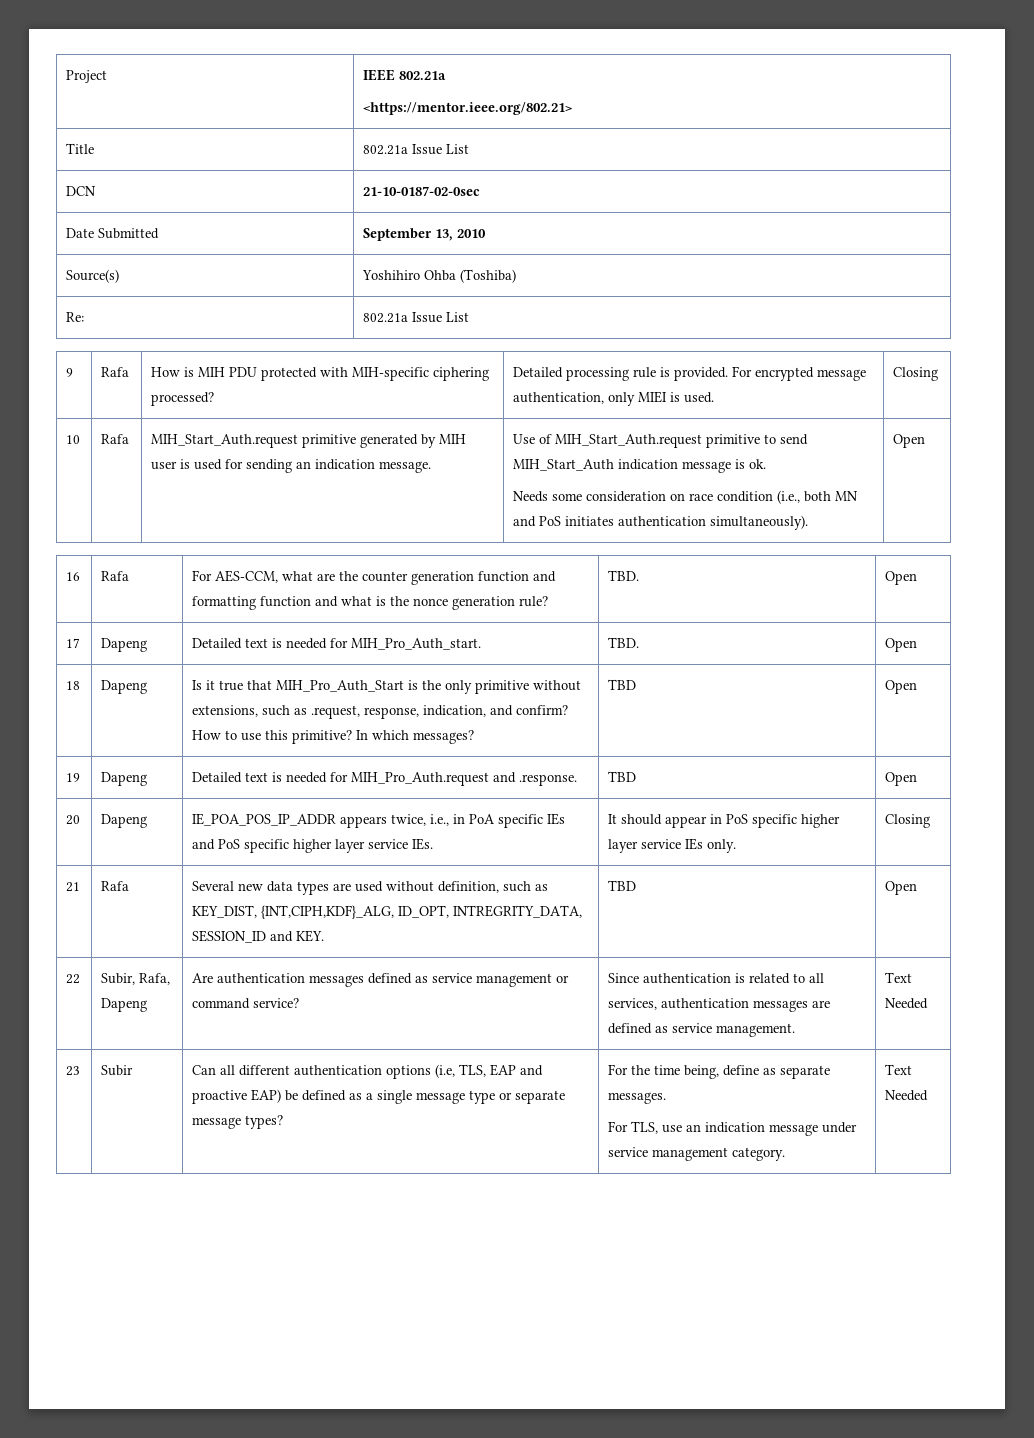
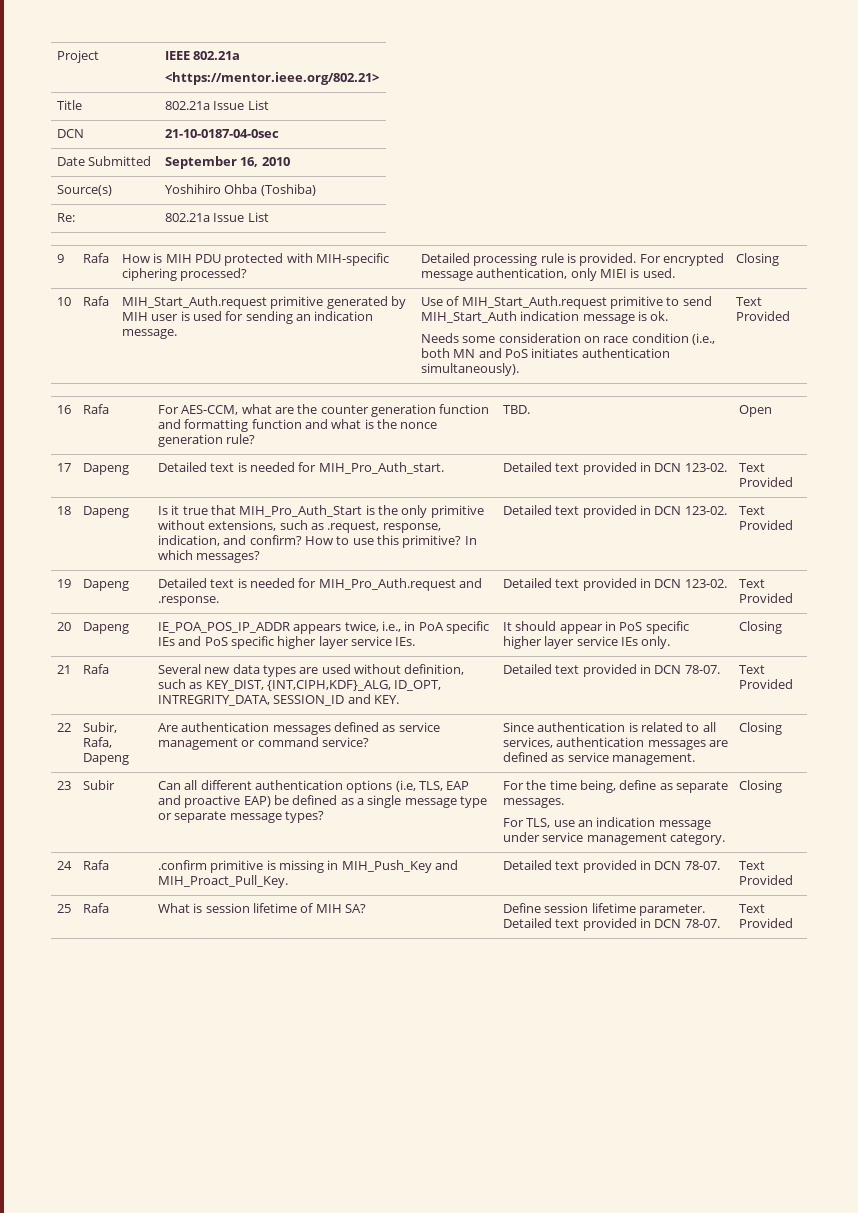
- DCN | 21-10-0187-02-0sec
+ DCN | 21-10-0187-04-0sec
- Date Submitted | September 13, 2010
+ Date Submitted | September 16, 2010
- Needs some consideration on race condition (i.e., both MN and PoS initiates authentication simultaneously). | Open
+ Needs some consideration on race condition (i.e., both MN and PoS initiates authentication simultaneously). | Text Provided
- 17 | Dapeng | Detailed text is needed for MIH_Pro_Auth_start. | TBD. | Open
+ 17 | Dapeng | Detailed text is needed for MIH_Pro_Auth_start. | Detailed text provided in DCN 123-02. | Text Provided
- 18 | Dapeng | Is it true that MIH_Pro_Auth_Start is the only primitive without extensions, such as .request, response, indication, and confirm? How to use this primitive? In which messages? | TBD | Open
+ 18 | Dapeng | Is it true that MIH_Pro_Auth_Start is the only primitive without extensions, such as .request, response, indication, and confirm? How to use this primitive? In which messages? | Detailed text provided in DCN 123-02. | Text Provided
- 19 | Dapeng | Detailed text is needed for MIH_Pro_Auth.request and .response. | TBD | Open
+ 19 | Dapeng | Detailed text is needed for MIH_Pro_Auth.request and .response. | Detailed text provided in DCN 123-02. | Text Provided
- 21 | Rafa | Several new data types are used without definition, such as KEY_DIST, {INT,CIPH,KDF}_ALG, ID_OPT, INTREGRITY_DATA, SESSION_ID and KEY. | TBD | Open
+ 21 | Rafa | Several new data types are used without definition, such as KEY_DIST, {INT,CIPH,KDF}_ALG, ID_OPT, INTREGRITY_DATA, SESSION_ID and KEY. | Detailed text provided in DCN 78-07. | Text Provided
- 22 | Subir, Rafa, Dapeng | Are authentication messages defined as service management or command service? | Since authentication is related to all services, authentication messages are defined as service management. | Text Needed
+ 22 | Subir, Rafa, Dapeng | Are authentication messages defined as service management or command service? | Since authentication is related to all services, authentication messages are defined as service management. | Closing
- For TLS, use an indication message under service management category. | Text Needed
+ For TLS, use an indication message under service management category. | Closing
+ 24 | Rafa | .confirm primitive is missing in MIH_Push_Key and MIH_Proact_Pull_Key. | Detailed text provided in DCN 78-07. | Text Provided
+ 25 | Rafa | What is session lifetime of MIH SA? | Define session lifetime parameter. Detailed text provided in DCN 78-07. | Text Provided

